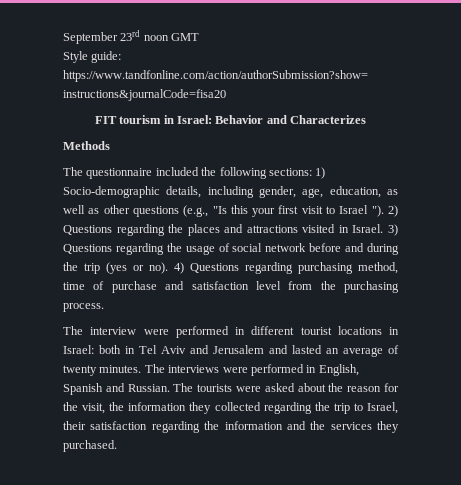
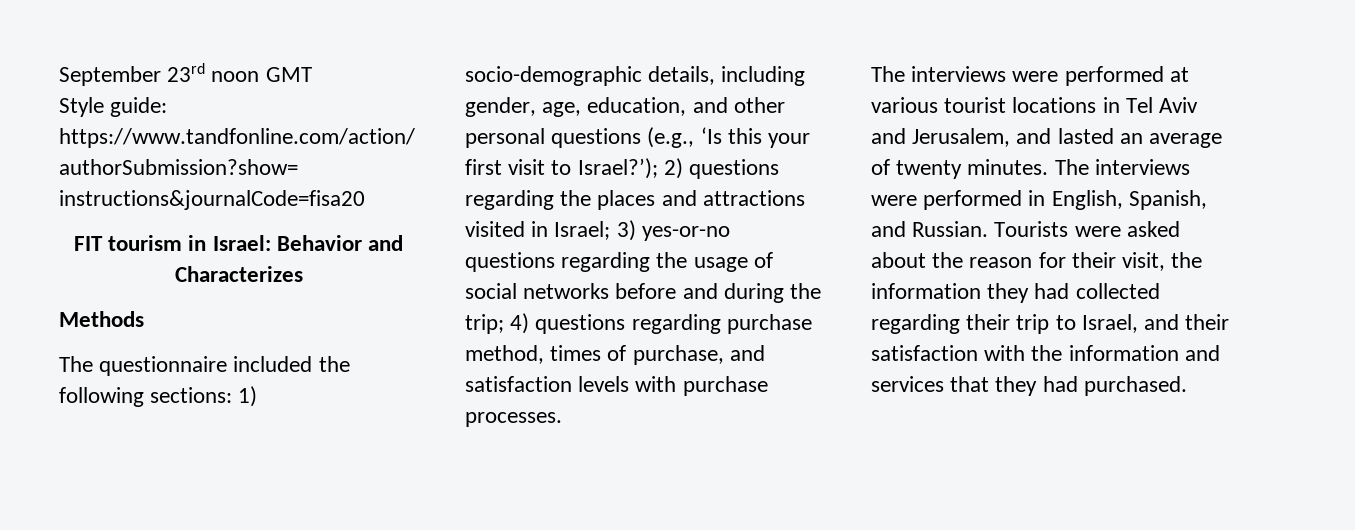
- The questionnaire included the following sections: 1) Socio-demographic details, including gender, age, education, as well as other questions (e.g., "Is this your first visit to Israel "). 2) Questions regarding the places and attractions visited in Israel. 3) Questions regarding the usage of social network before and during the trip (yes or no). 4) Questions regarding purchasing method, time of purchase and satisfaction level from the purchasing process.
- The interview were performed in different tourist locations in Israel: both in Tel Aviv and Jerusalem and lasted an average of twenty minutes.
+ The questionnaire included the following sections: 1) socio-demographic details, including gender, age, education, and other personal questions (e.g., ‘Is this your first visit to Israel?’); 2) questions regarding the places and attractions visited in Israel; 3) yes-or-no questions regarding the usage of social networks before and during the trip; 4) questions regarding purchase method, times of purchase, and satisfaction levels with purchase processes.
+ The interviews were performed at various tourist locations in Tel Aviv and Jerusalem, and lasted an average of twenty minutes.
- The interviews were performed in English, Spanish and Russian.
+ The interviews were performed in English, Spanish, and Russian.
- The tourists were asked about the reason for the visit, the information they collected regarding the trip to Israel, their satisfaction regarding the information and the services they purchased.
+ Tourists were asked about the reason for their visit, the information they had collected regarding their trip to Israel, and their satisfaction with the information and services that they had purchased.

